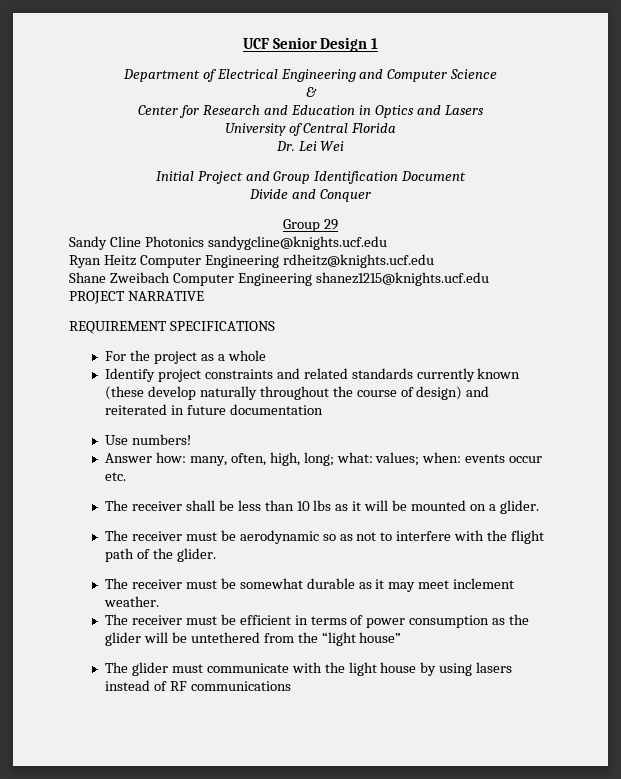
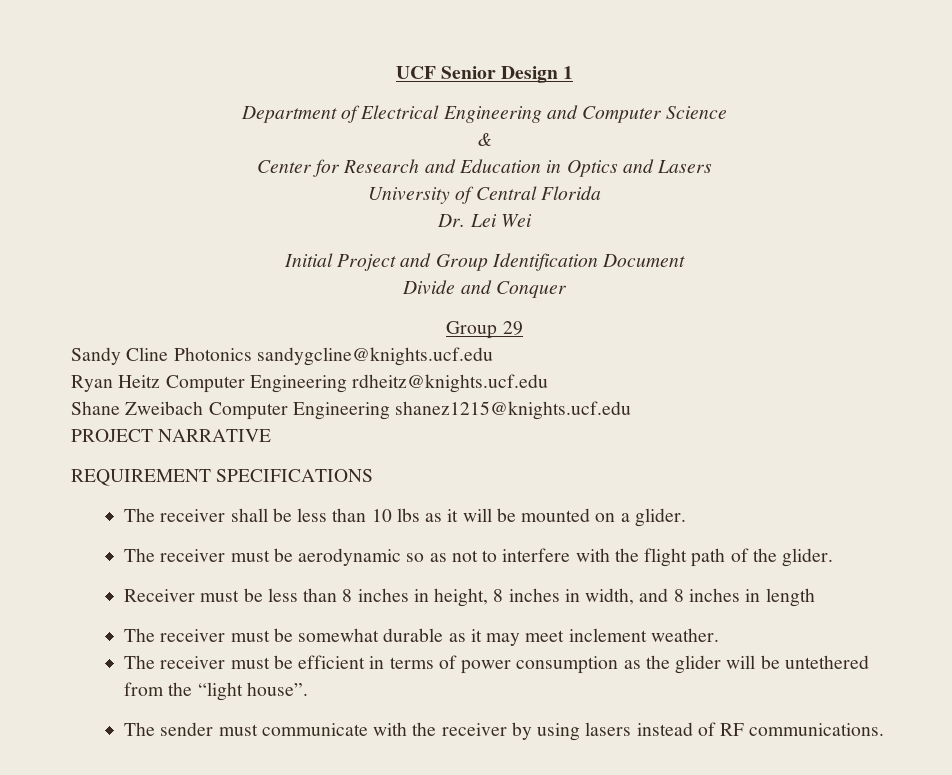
- For the project as a whole
- Identify project constraints and related standards currently known (these develop naturally throughout the course of design) and reiterated in future documentation
- Use numbers!
- Answer how: many, often, high, long; what: values; when: events occur etc.
+ Receiver must be less than 8 inches in height, 8 inches in width, and 8 inches in length
- The receiver must be efficient in terms of power consumption as the glider will be untethered from the “light house”
- The glider must communicate with the light house by using lasers instead of RF communications
+ The receiver must be efficient in terms of power consumption as the glider will be untethered from the “light house”.
+ The sender must communicate with the receiver by using lasers instead of RF communications.

